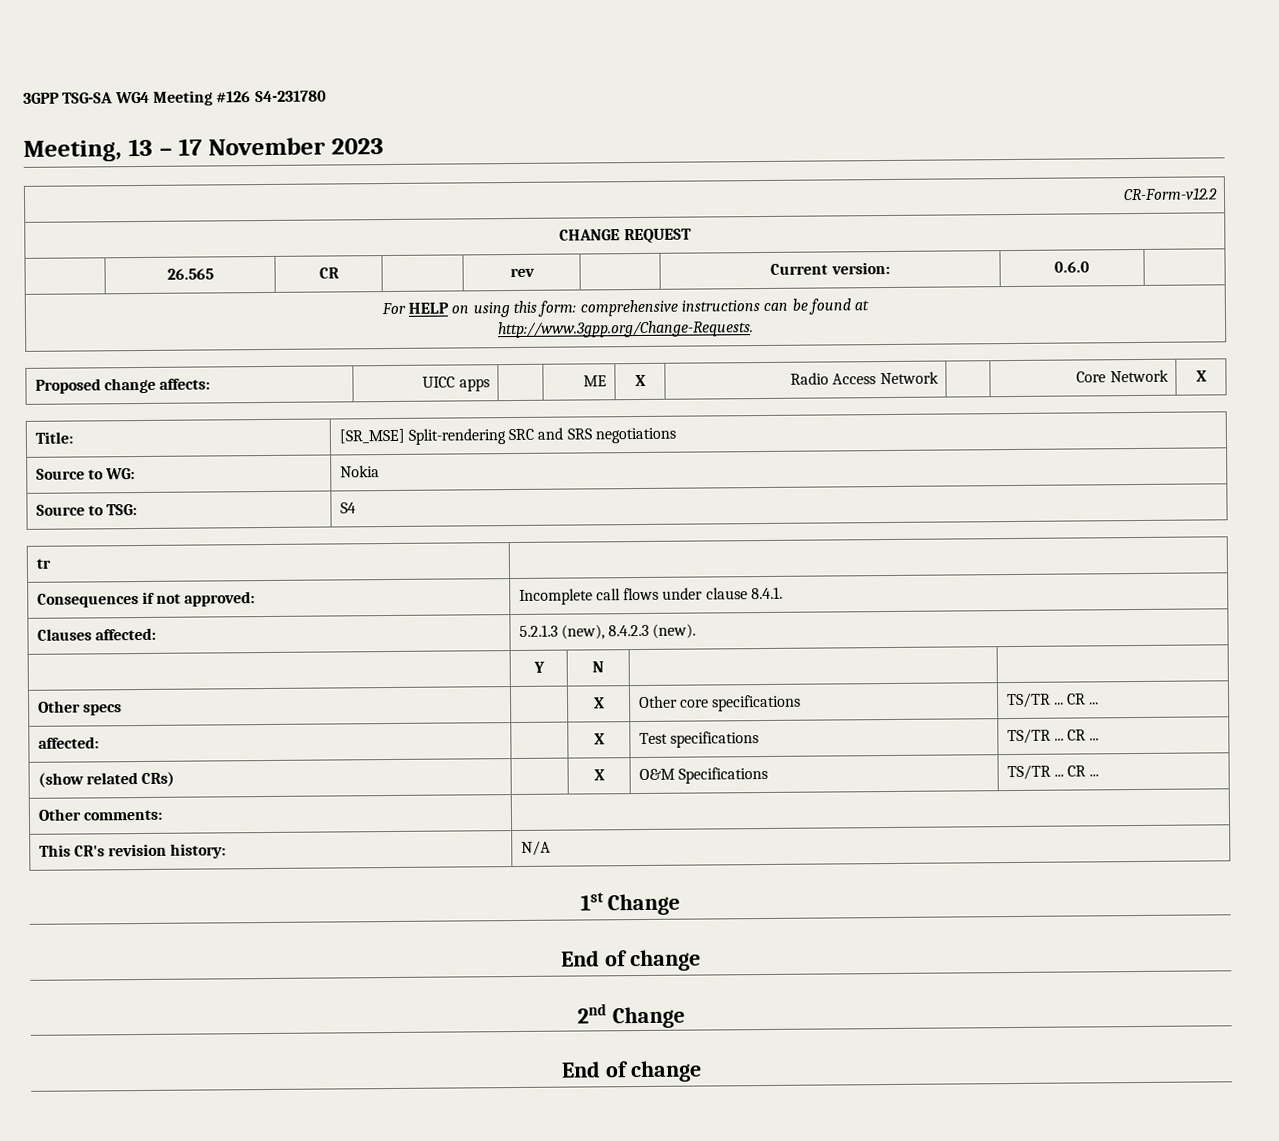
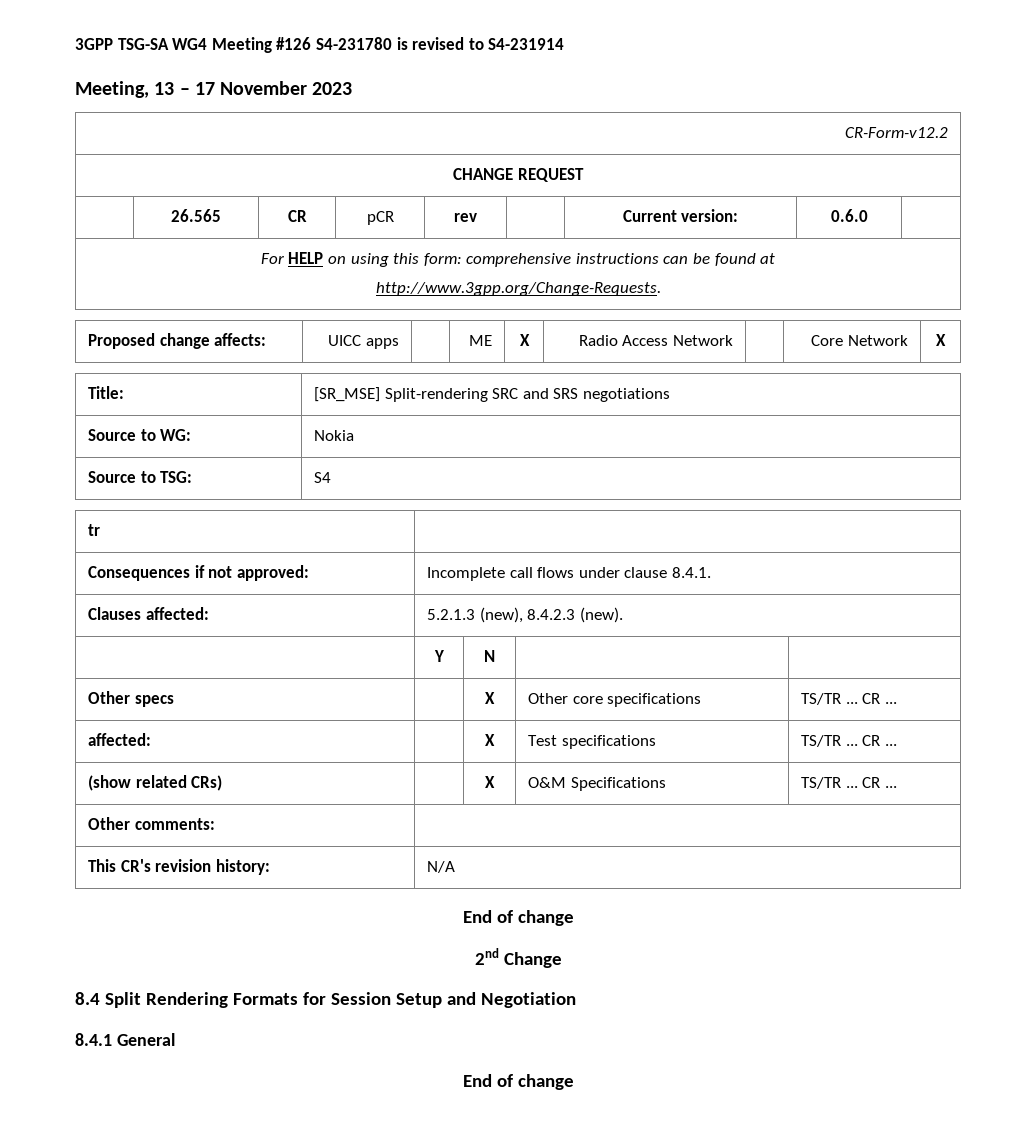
- 3GPP TSG-SA WG4 Meeting #126 S4-231780
+ 3GPP TSG-SA WG4 Meeting #126 S4-231780 is revised to S4-231914
- | 26.565 | CR | | rev | | Current version: | 0.6.0 |
+ | 26.565 | CR | pCR | rev | | Current version: | 0.6.0 |
- 1st Change
+ 8.4 Split Rendering Formats for Session Setup and Negotiation
+ 8.4.1 General

